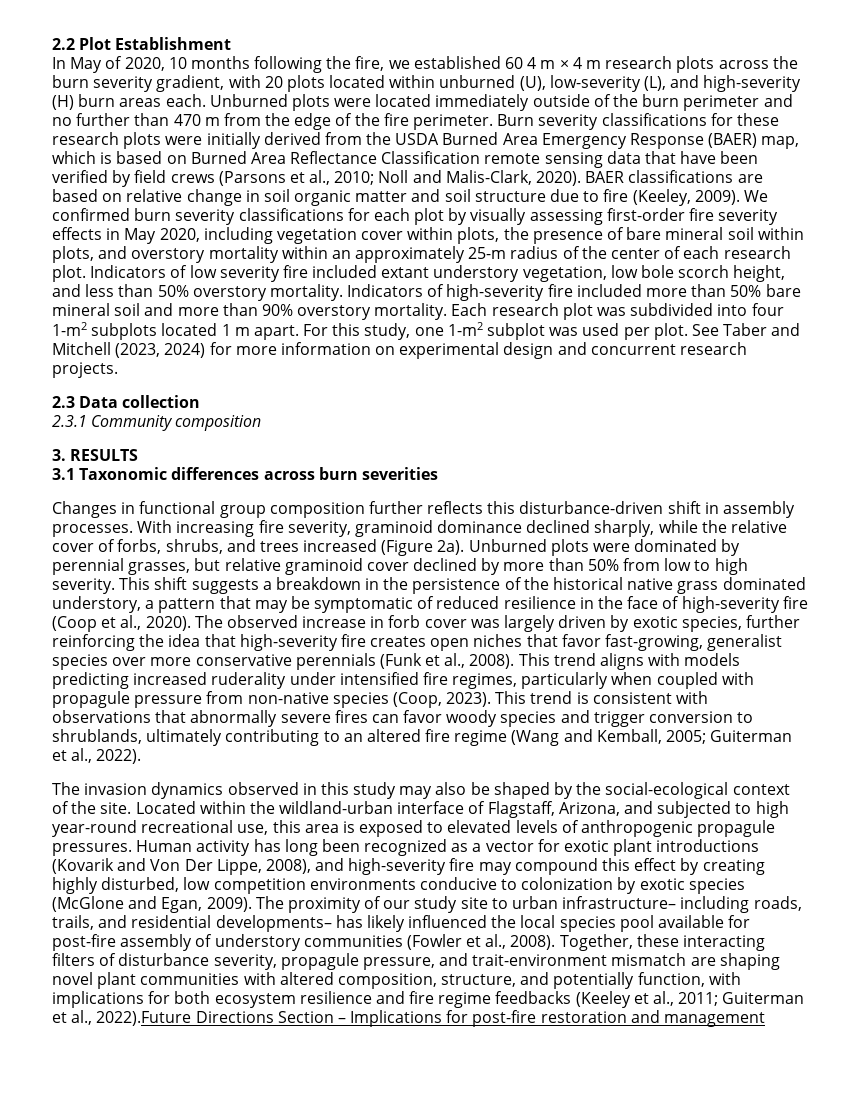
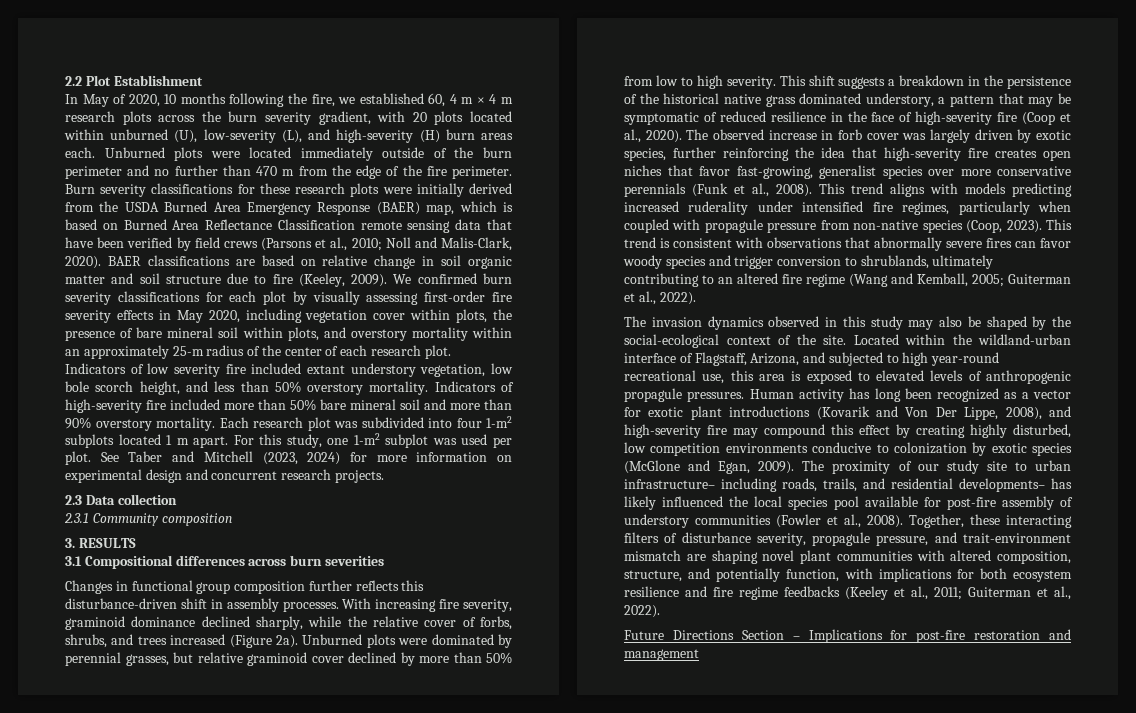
- In May of 2020, 10 months following the fire, we established 60 4 m × 4 m research plots across the burn severity gradient, with 20 plots located within unburned (U), low-severity (L), and high-severity (H) burn areas each.
+ In May of 2020, 10 months following the fire, we established 60, 4 m × 4 m research plots across the burn severity gradient, with 20 plots located within unburned (U), low-severity (L), and high-severity (H) burn areas each.
- 3.1 Taxonomic differences across burn severities
+ 3.1 Compositional differences across burn severities
- Together, these interacting filters of disturbance severity, propagule pressure, and trait-environment mismatch are shaping novel plant communities with altered composition, structure, and potentially function, with implications for both ecosystem resilience and fire regime feedbacks (Keeley et al., 2011; Guiterman et al., 2022).Future Directions Section – Implications for post-fire restoration and management
+ Together, these interacting filters of disturbance severity, propagule pressure, and trait-environment mismatch are shaping novel plant communities with altered composition, structure, and potentially function, with implications for both ecosystem resilience and fire regime feedbacks (Keeley et al., 2011; Guiterman et al., 2022).
+ Future Directions Section – Implications for post-fire restoration and management

